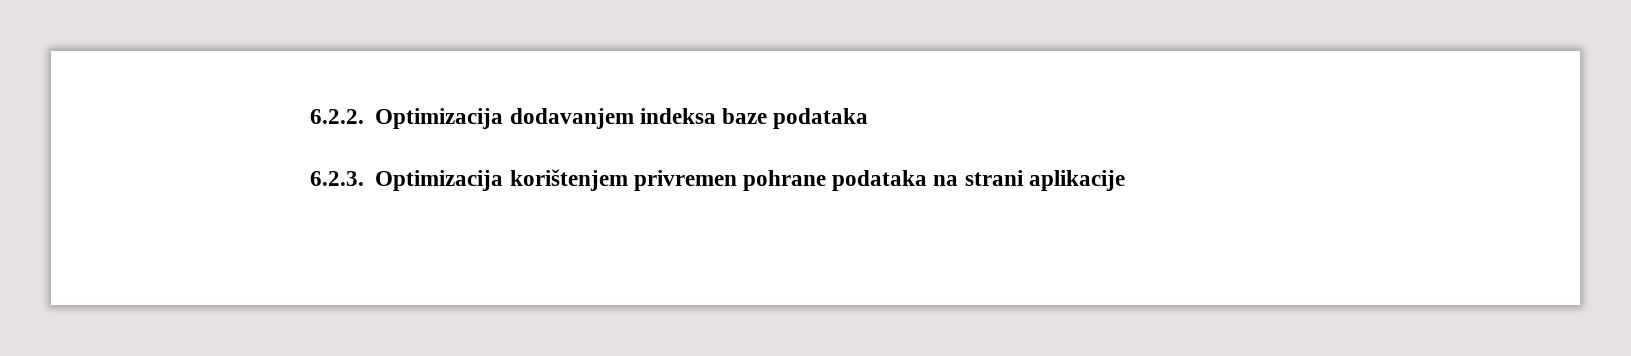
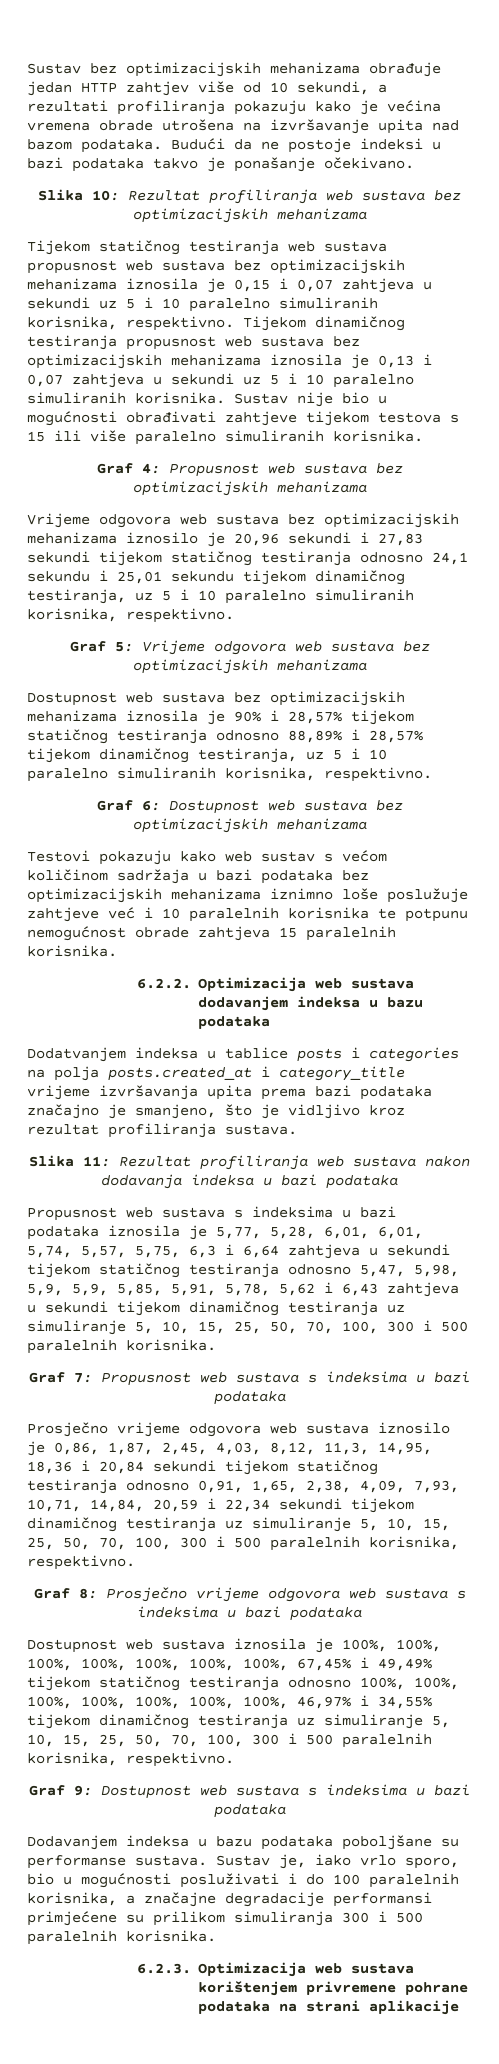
- 6.2.2. Optimizacija dodavanjem indeksa baze podataka
- 6.2.3. Optimizacija korištenjem privremen pohrane podataka na strani aplikacije
+ Sustav bez optimizacijskih mehanizama obrađuje jedan HTTP zahtjev više od 10 sekundi, a rezultati profiliranja pokazuju kako je većina vremena obrade utrošena na izvršavanje upita nad bazom podataka. Budući da ne postoje indeksi u bazi podataka takvo je ponašanje očekivano.
+ Slika 10: Rezultat profiliranja web sustava bez optimizacijskih mehanizama
+ Tijekom statičnog testiranja web sustava propusnost web sustava bez optimizacijskih mehanizama iznosila je 0,15 i 0,07 zahtjeva u sekundi uz 5 i 10 paralelno simuliranih korisnika, respektivno. Tijekom dinamičnog testiranja propusnost web sustava bez optimizacijskih mehanizama iznosila je 0,13 i 0,07 zahtjeva u sekundi uz 5 i 10 paralelno simuliranih korisnika. Sustav nije bio u mogućnosti obrađivati zahtjeve tijekom testova s 15 ili više paralelno simuliranih korisnika.
+ Graf 4: Propusnost web sustava bez optimizacijskih mehanizama
+ Vrijeme odgovora web sustava bez optimizacijskih mehanizama iznosilo je 20,96 sekundi i 27,83 sekundi tijekom statičnog testiranja odnosno 24,1 sekundu i 25,01 sekundu tijekom dinamičnog testiranja, uz 5 i 10 paralelno simuliranih korisnika, respektivno.
+ Graf 5: Vrijeme odgovora web sustava bez optimizacijskih mehanizama
+ Dostupnost web sustava bez optimizacijskih mehanizama iznosila je 90% i 28,57% tijekom statičnog testiranja odnosno 88,89% i 28,57% tijekom dinamičnog testiranja, uz 5 i 10 paralelno simuliranih korisnika, respektivno.
+ Graf 6: Dostupnost web sustava bez optimizacijskih mehanizama
+ Testovi pokazuju kako web sustav s većom količinom sadržaja u bazi podataka bez optimizacijskih mehanizama iznimno loše poslužuje zahtjeve već i 10 paralelnih korisnika te potpunu nemogućnost obrade zahtjeva 15 paralelnih korisnika.
+ 6.2.2. Optimizacija web sustava dodavanjem indeksa u bazu podataka
+ Dodatvanjem indeksa u tablice posts i categories na polja posts.created_at i category_title vrijeme izvršavanja upita prema bazi podataka značajno je smanjeno, što je vidljivo kroz rezultat profiliranja sustava.
+ Slika 11: Rezultat profiliranja web sustava nakon dodavanja indeksa u bazi podataka
+ Propusnost web sustava s indeksima u bazi podataka iznosila je 5,77, 5,28, 6,01, 6,01, 5,74, 5,57, 5,75, 6,3 i 6,64 zahtjeva u sekundi tijekom statičnog testiranja odnosno 5,47, 5,98, 5,9, 5,9, 5,85, 5,91, 5,78, 5,62 i 6,43 zahtjeva u sekundi tijekom dinamičnog testiranja uz simuliranje 5, 10, 15, 25, 50, 70, 100, 300 i 500 paralelnih korisnika.
+ Graf 7: Propusnost web sustava s indeksima u bazi podataka
+ Prosječno vrijeme odgovora web sustava iznosilo je 0,86, 1,87, 2,45, 4,03, 8,12, 11,3, 14,95, 18,36 i 20,84 sekundi tijekom statičnog testiranja odnosno 0,91, 1,65, 2,38, 4,09, 7,93, 10,71, 14,84, 20,59 i 22,34 sekundi tijekom dinamičnog testiranja uz simuliranje 5, 10, 15, 25, 50, 70, 100, 300 i 500 paralelnih korisnika, respektivno.
+ Graf 8: Prosječno vrijeme odgovora web sustava s indeksima u bazi podataka
+ Dostupnost web sustava iznosila je 100%, 100%, 100%, 100%, 100%, 100%, 100%, 67,45% i 49,49% tijekom statičnog testiranja odnosno 100%, 100%, 100%, 100%, 100%, 100%, 100%, 46,97% i 34,55% tijekom dinamičnog testiranja uz simuliranje 5, 10, 15, 25, 50, 70, 100, 300 i 500 paralelnih korisnika, respektivno.
+ Graf 9: Dostupnost web sustava s indeksima u bazi podataka
+ Dodavanjem indeksa u bazu podataka poboljšane su performanse sustava. Sustav je, iako vrlo sporo, bio u mogućnosti posluživati i do 100 paralelnih korisnika, a značajne degradacije performansi primjećene su prilikom simuliranja 300 i 500 paralelnih korisnika.
+ 6.2.3. Optimizacija web sustava korištenjem privremene pohrane podataka na strani aplikacije

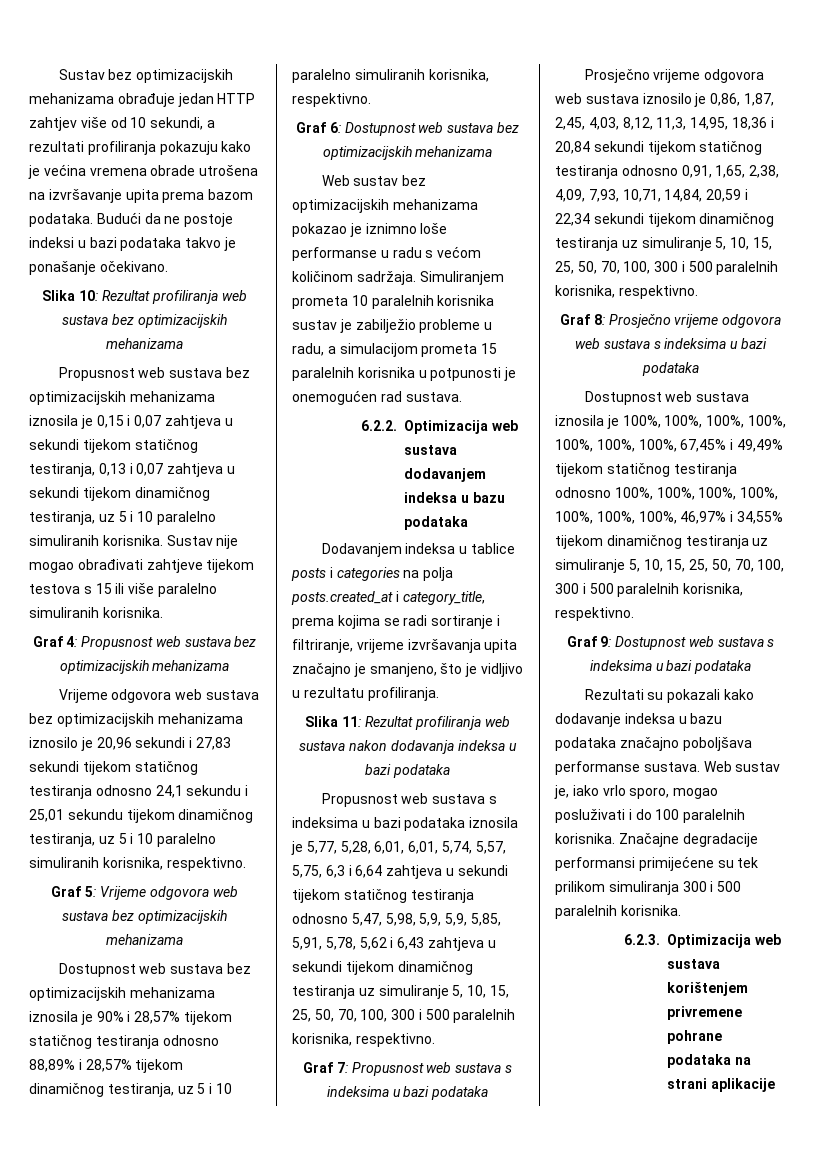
- Sustav bez optimizacijskih mehanizama obrađuje jedan HTTP zahtjev više od 10 sekundi, a rezultati profiliranja pokazuju kako je većina vremena obrade utrošena na izvršavanje upita nad bazom podataka.
+ Sustav bez optimizacijskih mehanizama obrađuje jedan HTTP zahtjev više od 10 sekundi, a rezultati profiliranja pokazuju kako je većina vremena obrade utrošena na izvršavanje upita prema bazom podataka.
- Tijekom statičnog testiranja web sustava propusnost web sustava bez optimizacijskih mehanizama iznosila je 0,15 i 0,07 zahtjeva u sekundi uz 5 i 10 paralelno simuliranih korisnika, respektivno. Tijekom dinamičnog testiranja propusnost web sustava bez optimizacijskih mehanizama iznosila je 0,13 i 0,07 zahtjeva u sekundi uz 5 i 10 paralelno simuliranih korisnika.
+ Propusnost web sustava bez optimizacijskih mehanizama iznosila je 0,15 i 0,07 zahtjeva u sekundi tijekom statičnog testiranja, 0,13 i 0,07 zahtjeva u sekundi tijekom dinamičnog testiranja, uz 5 i 10 paralelno simuliranih korisnika.
- Sustav nije bio u mogućnosti obrađivati zahtjeve tijekom testova s 15 ili više paralelno simuliranih korisnika.
+ Sustav nije mogao obrađivati zahtjeve tijekom testova s 15 ili više paralelno simuliranih korisnika.
- Testovi pokazuju kako web sustav s većom količinom sadržaja u bazi podataka bez optimizacijskih mehanizama iznimno loše poslužuje zahtjeve već i 10 paralelnih korisnika te potpunu nemogućnost obrade zahtjeva 15 paralelnih korisnika.
+ Web sustav bez optimizacijskih mehanizama pokazao je iznimno loše performanse u radu s većom količinom sadržaja. Simuliranjem prometa 10 paralelnih korisnika sustav je zabilježio probleme u radu, a simulacijom prometa 15 paralelnih korisnika u potpunosti je onemogućen rad sustava.
- Dodatvanjem indeksa u tablice posts i categories na polja posts.created_at i category_title vrijeme izvršavanja upita prema bazi podataka značajno je smanjeno, što je vidljivo kroz rezultat profiliranja sustava.
+ Dodavanjem indeksa u tablice posts i categories na polja posts.created_at i category_title, prema kojima se radi sortiranje i filtriranje, vrijeme izvršavanja upita značajno je smanjeno, što je vidljivo u rezultatu profiliranja.
- Propusnost web sustava s indeksima u bazi podataka iznosila je 5,77, 5,28, 6,01, 6,01, 5,74, 5,57, 5,75, 6,3 i 6,64 zahtjeva u sekundi tijekom statičnog testiranja odnosno 5,47, 5,98, 5,9, 5,9, 5,85, 5,91, 5,78, 5,62 i 6,43 zahtjeva u sekundi tijekom dinamičnog testiranja uz simuliranje 5, 10, 15, 25, 50, 70, 100, 300 i 500 paralelnih korisnika.
+ Propusnost web sustava s indeksima u bazi podataka iznosila je 5,77, 5,28, 6,01, 6,01, 5,74, 5,57, 5,75, 6,3 i 6,64 zahtjeva u sekundi tijekom statičnog testiranja odnosno 5,47, 5,98, 5,9, 5,9, 5,85, 5,91, 5,78, 5,62 i 6,43 zahtjeva u sekundi tijekom dinamičnog testiranja uz simuliranje 5, 10, 15, 25, 50, 70, 100, 300 i 500 paralelnih korisnika, respektivno.
- Dodavanjem indeksa u bazu podataka poboljšane su performanse sustava. Sustav je, iako vrlo sporo, bio u mogućnosti posluživati i do 100 paralelnih korisnika, a značajne degradacije performansi primjećene su prilikom simuliranja 300 i 500 paralelnih korisnika.
+ Rezultati su pokazali kako dodavanje indeksa u bazu podataka značajno poboljšava performanse sustava. Web sustav je, iako vrlo sporo, mogao posluživati i do 100 paralelnih korisnika. Značajne degradacije performansi primijećene su tek prilikom simuliranja 300 i 500 paralelnih korisnika.

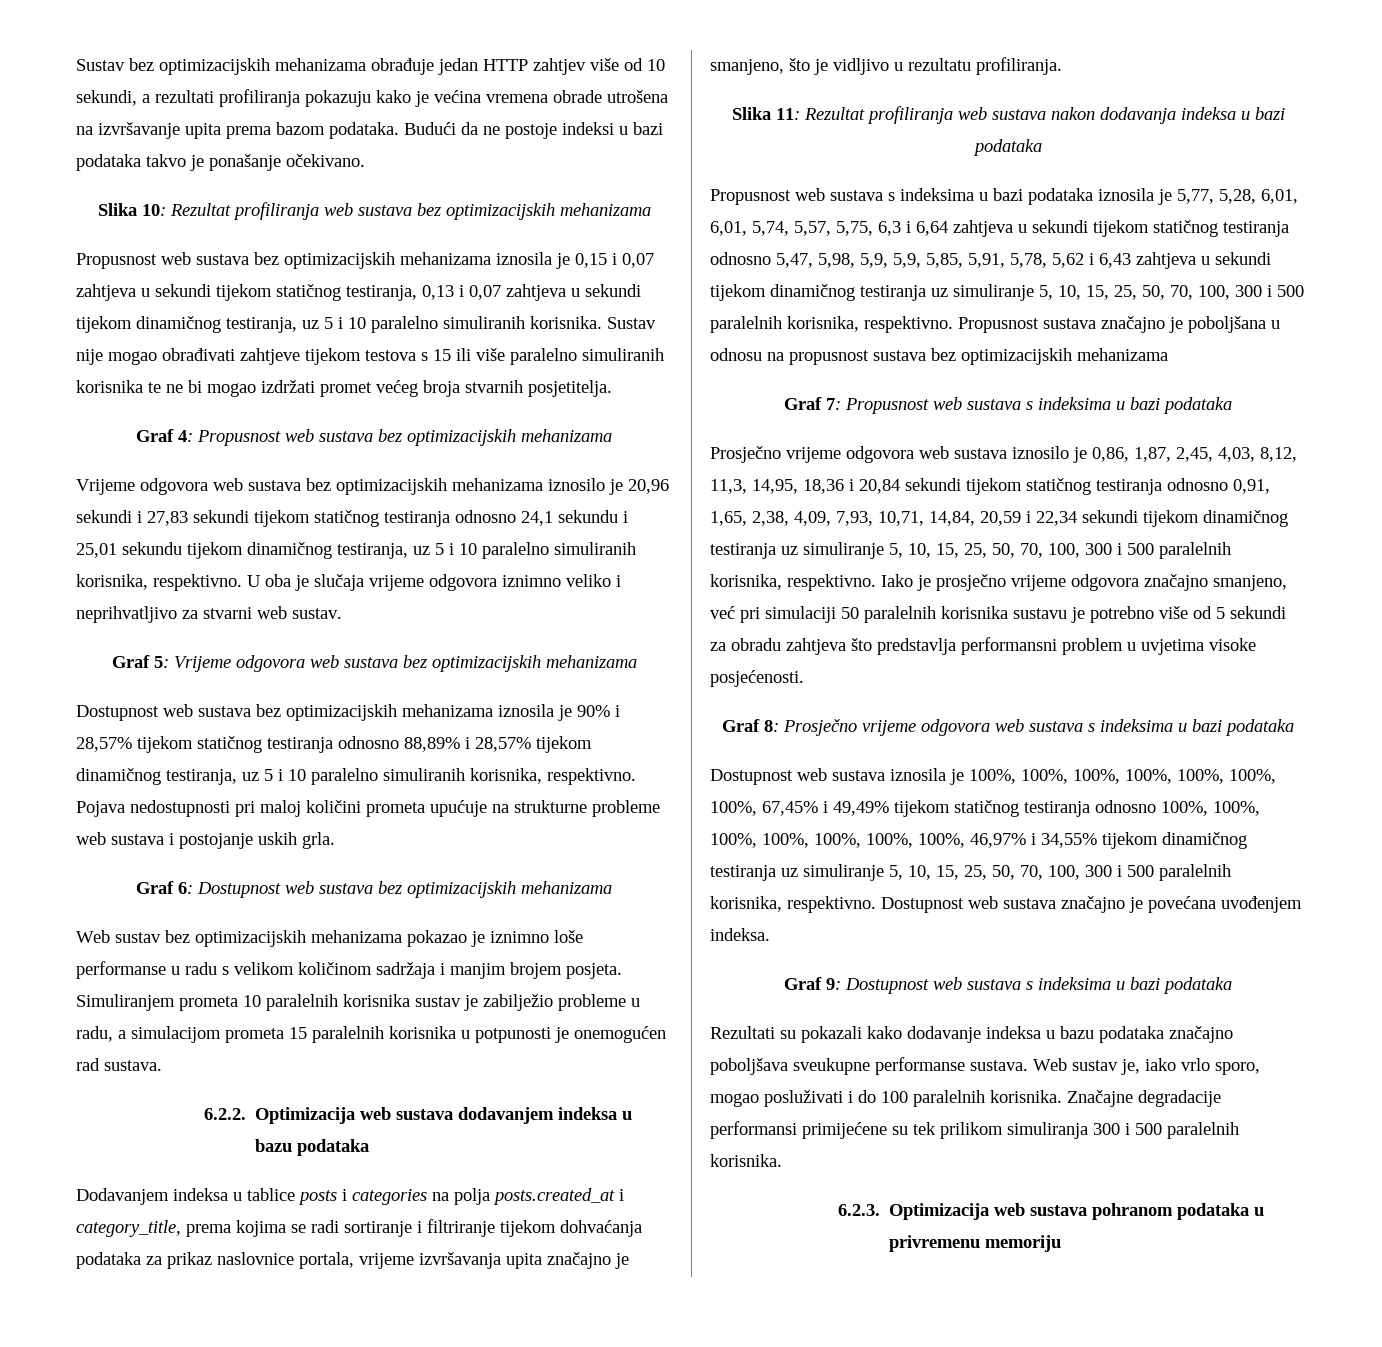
- Sustav nije mogao obrađivati zahtjeve tijekom testova s 15 ili više paralelno simuliranih korisnika.
+ Sustav nije mogao obrađivati zahtjeve tijekom testova s 15 ili više paralelno simuliranih korisnika te ne bi mogao izdržati promet većeg broja stvarnih posjetitelja.
+ U oba je slučaja vrijeme odgovora iznimno veliko i neprihvatljivo za stvarni web sustav.
+ Pojava nedostupnosti pri maloj količini prometa upućuje na strukturne probleme web sustava i postojanje uskih grla.
- Web sustav bez optimizacijskih mehanizama pokazao je iznimno loše performanse u radu s većom količinom sadržaja.
+ Web sustav bez optimizacijskih mehanizama pokazao je iznimno loše performanse u radu s velikom količinom sadržaja i manjim brojem posjeta.
- Dodavanjem indeksa u tablice posts i categories na polja posts.created_at i category_title, prema kojima se radi sortiranje i filtriranje, vrijeme izvršavanja upita značajno je smanjeno, što je vidljivo u rezultatu profiliranja.
+ Dodavanjem indeksa u tablice posts i categories na polja posts.created_at i category_title, prema kojima se radi sortiranje i filtriranje tijekom dohvaćanja podataka za prikaz naslovnice portala, vrijeme izvršavanja upita značajno je smanjeno, što je vidljivo u rezultatu profiliranja.
+ Propusnost sustava značajno je poboljšana u odnosu na propusnost sustava bez optimizacijskih mehanizama
+ Iako je prosječno vrijeme odgovora značajno smanjeno, već pri simulaciji 50 paralelnih korisnika sustavu je potrebno više od 5 sekundi za obradu zahtjeva što predstavlja performansni problem u uvjetima visoke posjećenosti.
+ Dostupnost web sustava značajno je povećana uvođenjem indeksa.
- Rezultati su pokazali kako dodavanje indeksa u bazu podataka značajno poboljšava performanse sustava.
+ Rezultati su pokazali kako dodavanje indeksa u bazu podataka značajno poboljšava sveukupne performanse sustava.
- 6.2.3. Optimizacija web sustava korištenjem privremene pohrane podataka na strani aplikacije
+ 6.2.3. Optimizacija web sustava pohranom podataka u privremenu memoriju

